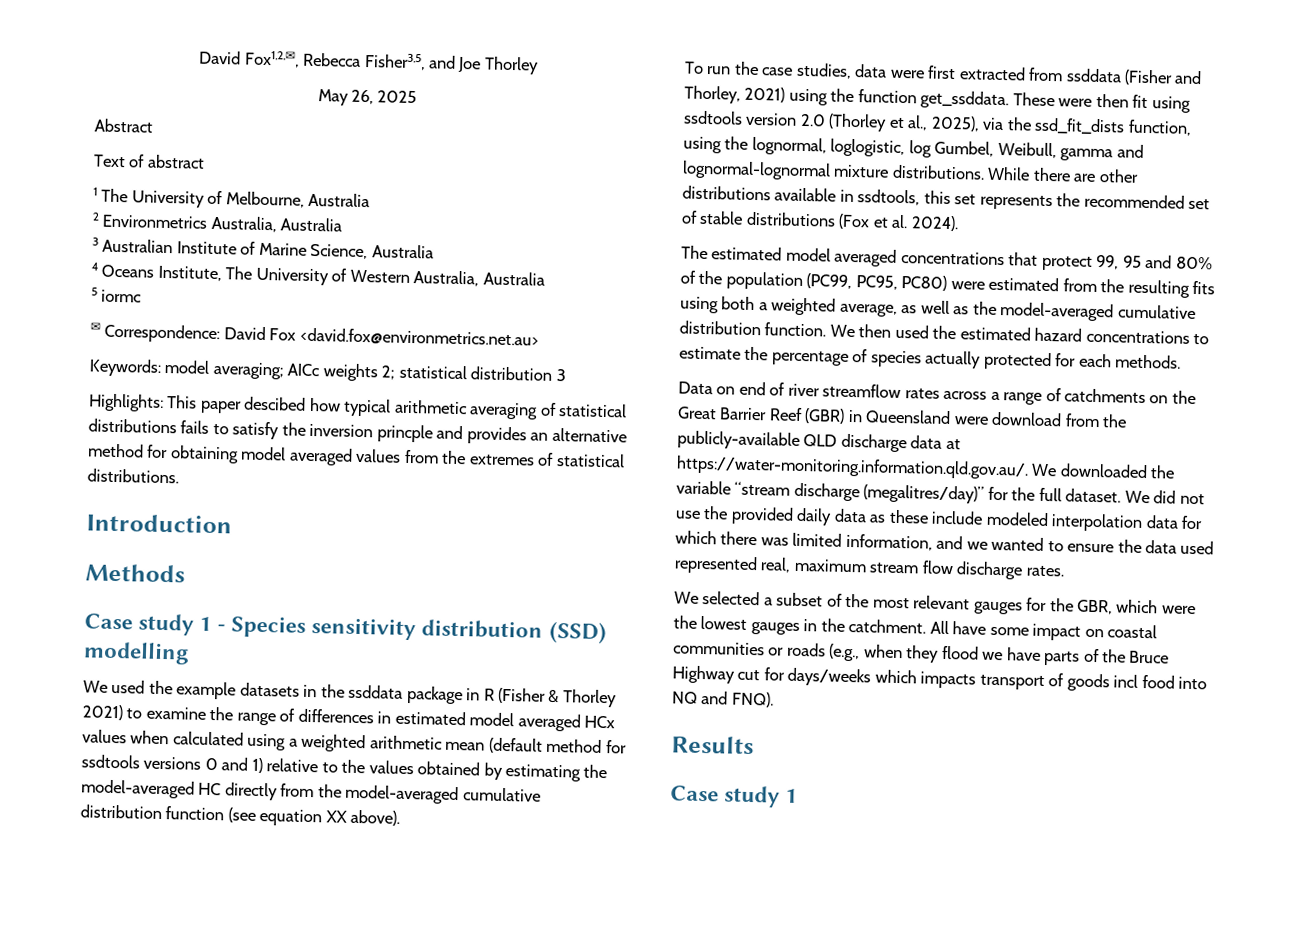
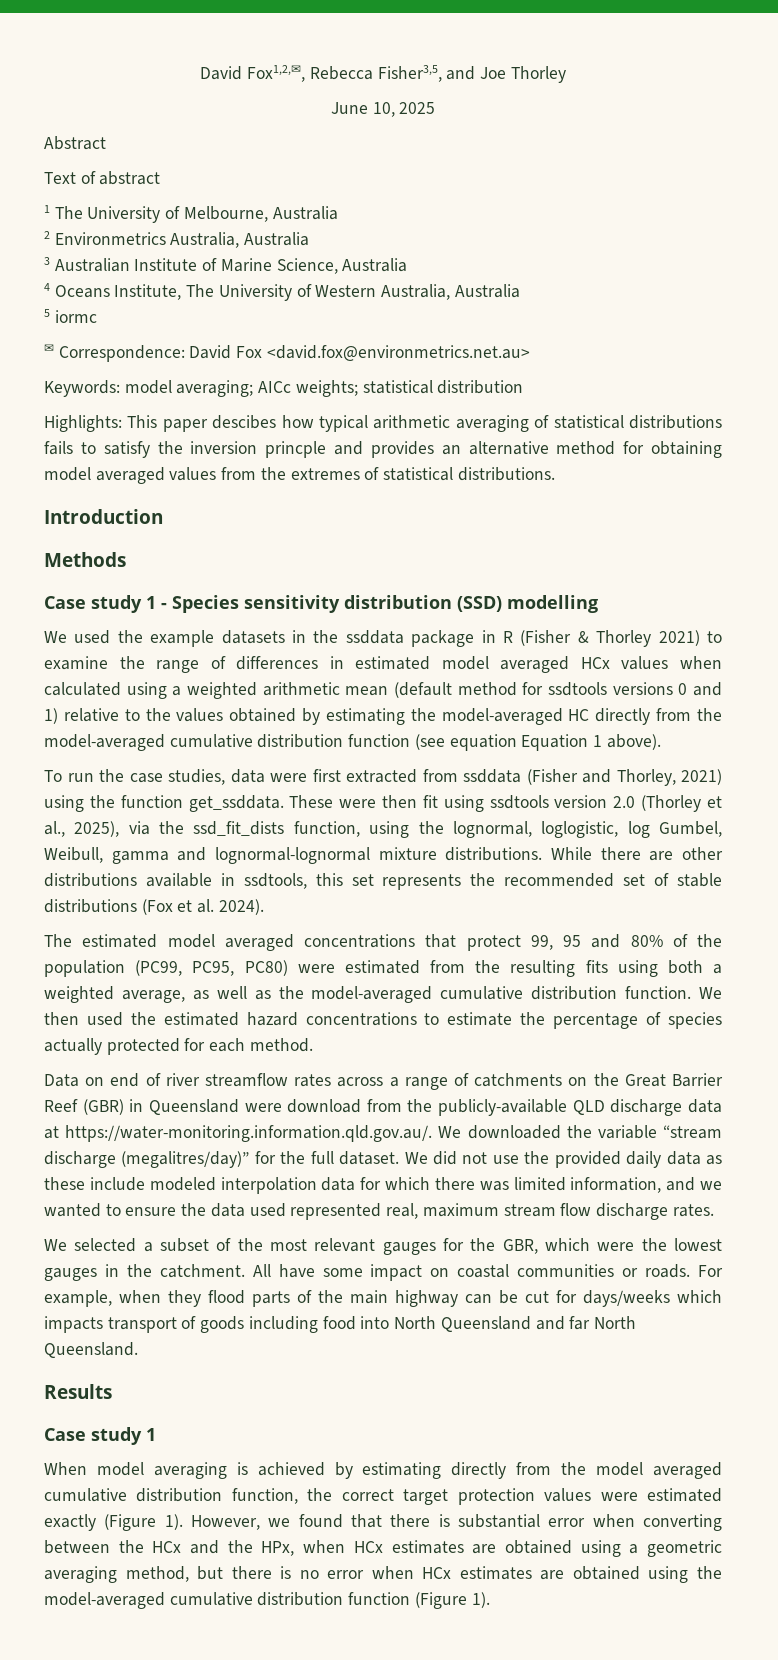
- May 26, 2025
+ June 10, 2025
- Keywords: model averaging; AICc weights 2; statistical distribution 3
+ Keywords: model averaging; AICc weights; statistical distribution
- Highlights: This paper descibed how typical arithmetic averaging of statistical distributions fails to satisfy the inversion princple and provides an alternative method for obtaining model averaged values from the extremes of statistical distributions.
+ Highlights: This paper descibes how typical arithmetic averaging of statistical distributions fails to satisfy the inversion princple and provides an alternative method for obtaining model averaged values from the extremes of statistical distributions.
- We used the example datasets in the ssddata package in R (Fisher & Thorley 2021) to examine the range of differences in estimated model averaged HCx values when calculated using a weighted arithmetic mean (default method for ssdtools versions 0 and 1) relative to the values obtained by estimating the model-averaged HC directly from the model-averaged cumulative distribution function (see equation XX above).
+ We used the example datasets in the ssddata package in R (Fisher & Thorley 2021) to examine the range of differences in estimated model averaged HCx values when calculated using a weighted arithmetic mean (default method for ssdtools versions 0 and 1) relative to the values obtained by estimating the model-averaged HC directly from the model-averaged cumulative distribution function (see equation Equation 1 above).
- We then used the estimated hazard concentrations to estimate the percentage of species actually protected for each methods.
+ We then used the estimated hazard concentrations to estimate the percentage of species actually protected for each method.
- All have some impact on coastal communities or roads (e.g., when they flood we have parts of the Bruce Highway cut for days/weeks which impacts transport of goods incl food into NQ and FNQ).
+ All have some impact on coastal communities or roads. For example, when they flood parts of the main highway can be cut for days/weeks which impacts transport of goods including food into North Queensland and far North Queensland.
  Results
  Case study 1
+ When model averaging is achieved by estimating directly from the model averaged cumulative distribution function, the correct target protection values were estimated exactly (Figure 1). However, we found that there is substantial error when converting between the HCx and the HPx, when HCx estimates are obtained using a geometric averaging method, but there is no error when HCx estimates are obtained using the model-averaged cumulative distribution function (Figure 1).

